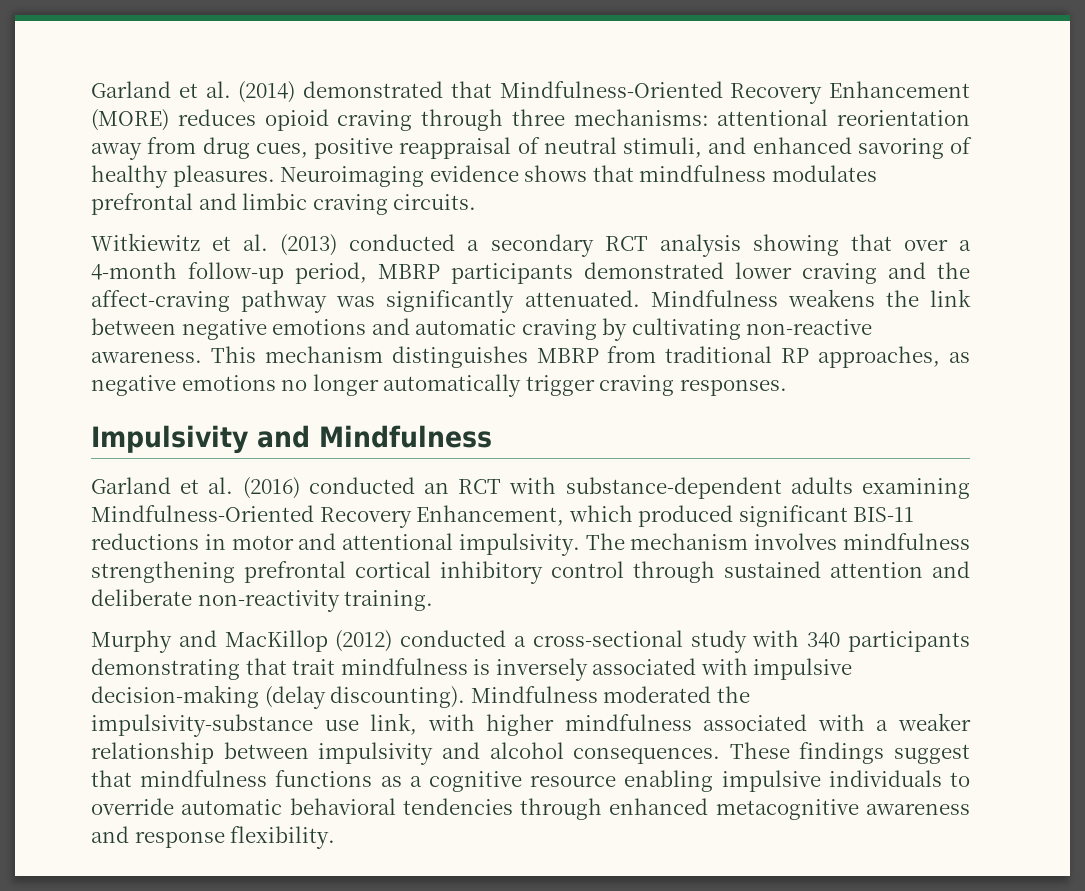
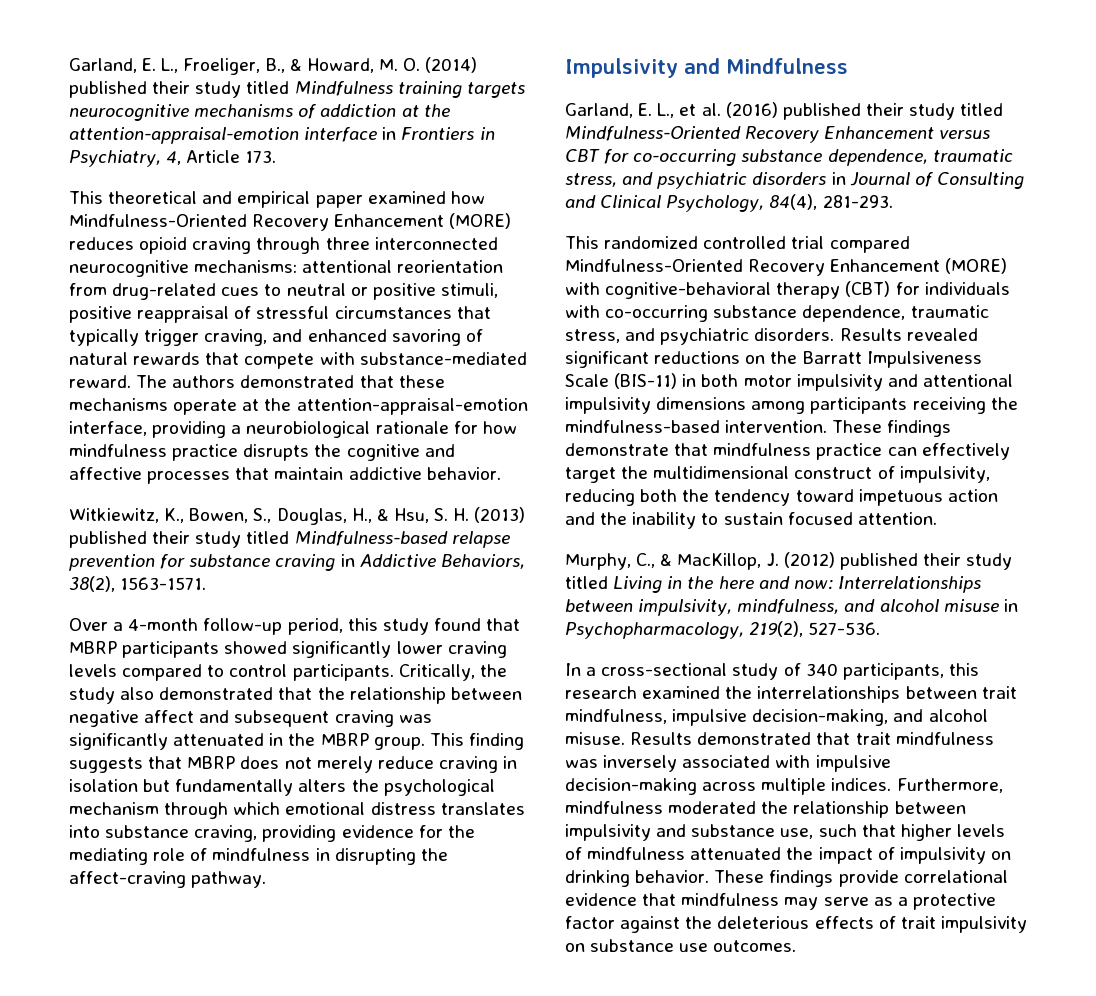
- Garland et al. (2014) demonstrated that Mindfulness-Oriented Recovery Enhancement (MORE) reduces opioid craving through three mechanisms: attentional reorientation away from drug cues, positive reappraisal of neutral stimuli, and enhanced savoring of healthy pleasures. Neuroimaging evidence shows that mindfulness modulates prefrontal and limbic craving circuits.
- Witkiewitz et al. (2013) conducted a secondary RCT analysis showing that over a 4-month follow-up period, MBRP participants demonstrated lower craving and the affect-craving pathway was significantly attenuated. Mindfulness weakens the link between negative emotions and automatic craving by cultivating non-reactive awareness. This mechanism distinguishes MBRP from traditional RP approaches, as negative emotions no longer automatically trigger craving responses.
+ Garland, E. L., Froeliger, B., & Howard, M. O. (2014) published their study titled Mindfulness training targets neurocognitive mechanisms of addiction at the attention-appraisal-emotion interface in Frontiers in Psychiatry, 4, Article 173.
+ This theoretical and empirical paper examined how Mindfulness-Oriented Recovery Enhancement (MORE) reduces opioid craving through three interconnected neurocognitive mechanisms: attentional reorientation from drug-related cues to neutral or positive stimuli, positive reappraisal of stressful circumstances that typically trigger craving, and enhanced savoring of natural rewards that compete with substance-mediated reward. The authors demonstrated that these mechanisms operate at the attention-appraisal-emotion interface, providing a neurobiological rationale for how mindfulness practice disrupts the cognitive and affective processes that maintain addictive behavior.
+ Witkiewitz, K., Bowen, S., Douglas, H., & Hsu, S. H. (2013) published their study titled Mindfulness-based relapse prevention for substance craving in Addictive Behaviors, 38(2), 1563-1571.
+ Over a 4-month follow-up period, this study found that MBRP participants showed significantly lower craving levels compared to control participants. Critically, the study also demonstrated that the relationship between negative affect and subsequent craving was significantly attenuated in the MBRP group. This finding suggests that MBRP does not merely reduce craving in isolation but fundamentally alters the psychological mechanism through which emotional distress translates into substance craving, providing evidence for the mediating role of mindfulness in disrupting the affect-craving pathway.
  Impulsivity and Mindfulness
- Garland et al. (2016) conducted an RCT with substance-dependent adults examining Mindfulness-Oriented Recovery Enhancement, which produced significant BIS-11 reductions in motor and attentional impulsivity. The mechanism involves mindfulness strengthening prefrontal cortical inhibitory control through sustained attention and deliberate non-reactivity training.
- Murphy and MacKillop (2012) conducted a cross-sectional study with 340 participants demonstrating that trait mindfulness is inversely associated with impulsive decision-making (delay discounting). Mindfulness moderated the impulsivity-substance use link, with higher mindfulness associated with a weaker relationship between impulsivity and alcohol consequences. These findings suggest that mindfulness functions as a cognitive resource enabling impulsive individuals to override automatic behavioral tendencies through enhanced metacognitive awareness and response flexibility.
+ Garland, E. L., et al. (2016) published their study titled Mindfulness-Oriented Recovery Enhancement versus CBT for co-occurring substance dependence, traumatic stress, and psychiatric disorders in Journal of Consulting and Clinical Psychology, 84(4), 281-293.
+ This randomized controlled trial compared Mindfulness-Oriented Recovery Enhancement (MORE) with cognitive-behavioral therapy (CBT) for individuals with co-occurring substance dependence, traumatic stress, and psychiatric disorders. Results revealed significant reductions on the Barratt Impulsiveness Scale (BIS-11) in both motor impulsivity and attentional impulsivity dimensions among participants receiving the mindfulness-based intervention. These findings demonstrate that mindfulness practice can effectively target the multidimensional construct of impulsivity, reducing both the tendency toward impetuous action and the inability to sustain focused attention.
+ Murphy, C., & MacKillop, J. (2012) published their study titled Living in the here and now: Interrelationships between impulsivity, mindfulness, and alcohol misuse in Psychopharmacology, 219(2), 527-536.
+ In a cross-sectional study of 340 participants, this research examined the interrelationships between trait mindfulness, impulsive decision-making, and alcohol misuse. Results demonstrated that trait mindfulness was inversely associated with impulsive decision-making across multiple indices. Furthermore, mindfulness moderated the relationship between impulsivity and substance use, such that higher levels of mindfulness attenuated the impact of impulsivity on drinking behavior. These findings provide correlational evidence that mindfulness may serve as a protective factor against the deleterious effects of trait impulsivity on substance use outcomes.

